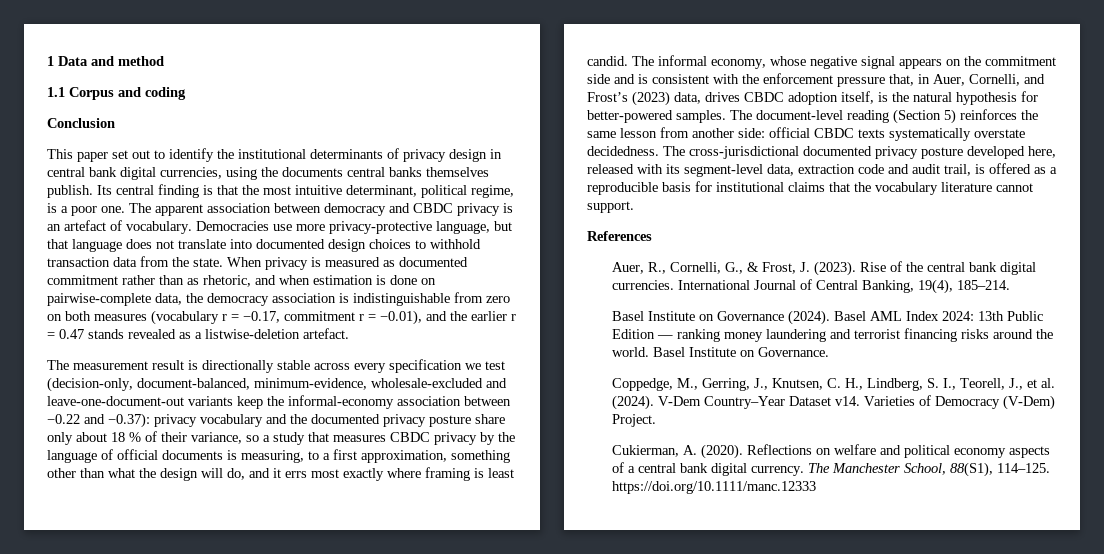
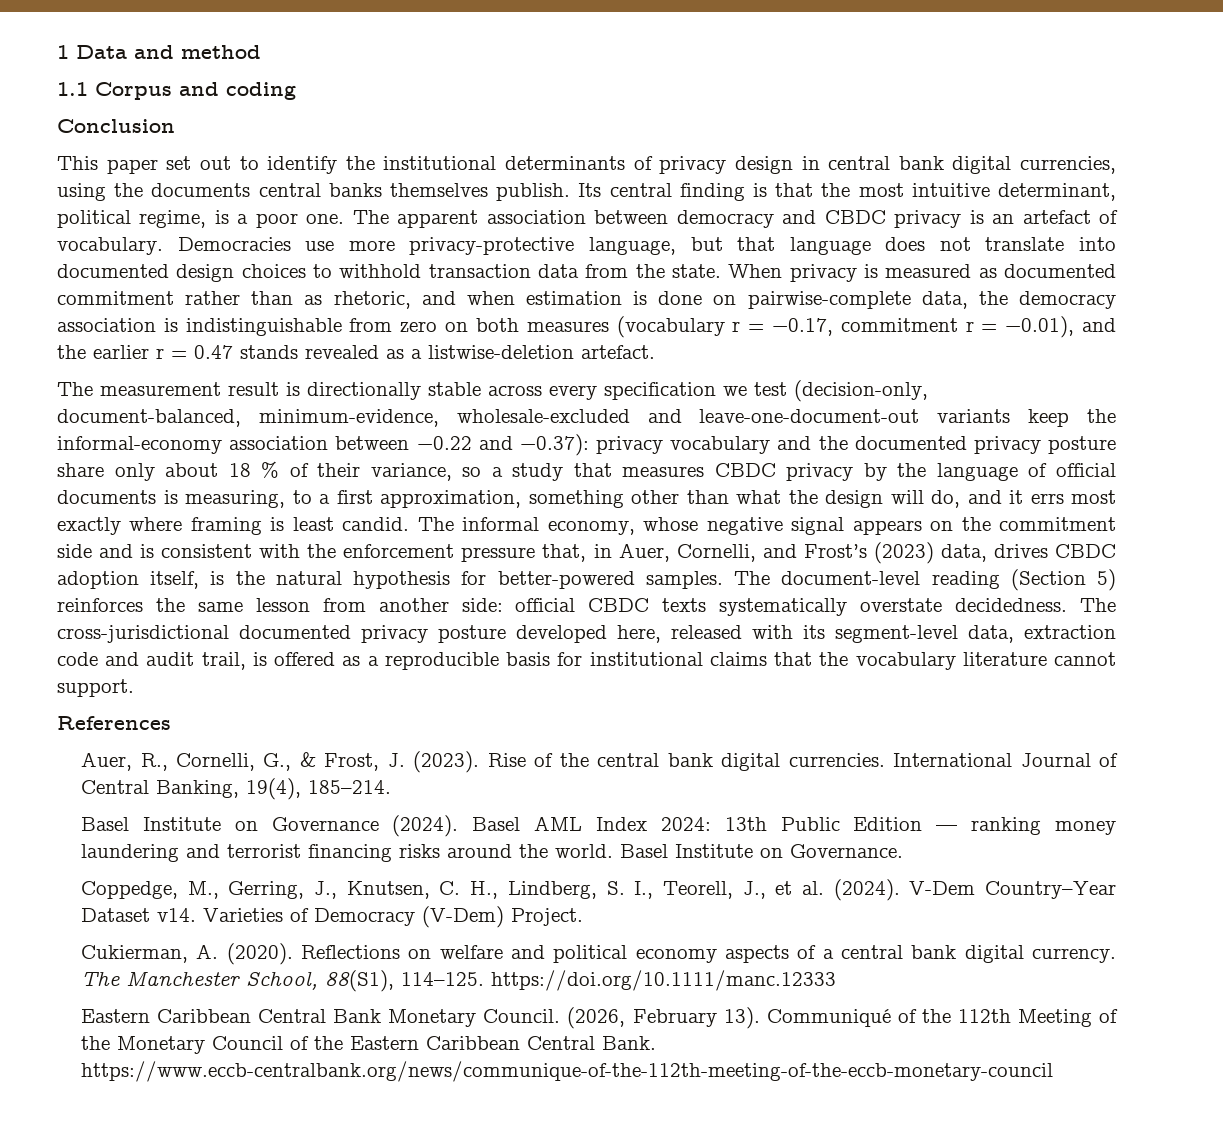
+ Eastern Caribbean Central Bank Monetary Council. (2026, February 13). Communiqué of the 112th Meeting of the Monetary Council of the Eastern Caribbean Central Bank. https://www.eccb-centralbank.org/news/communique-of-the-112th-meeting-of-the-eccb-monetary-council

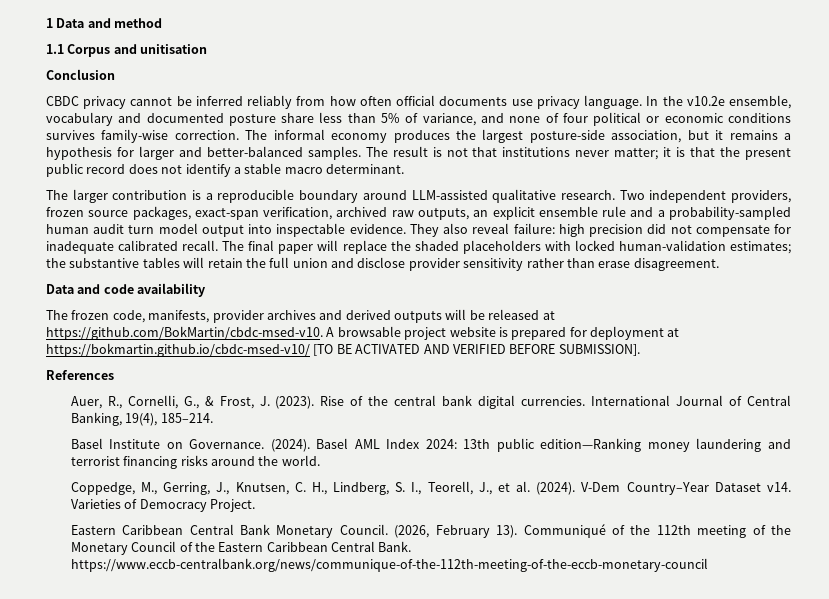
- 1.1 Corpus and coding
+ 1.1 Corpus and unitisation
- This paper set out to identify the institutional determinants of privacy design in central bank digital currencies, using the documents central banks themselves publish. Its central finding is that the most intuitive determinant, political regime, is a poor one. The apparent association between democracy and CBDC privacy is an artefact of vocabulary. Democracies use more privacy-protective language, but that language does not translate into documented design choices to withhold transaction data from the state. When privacy is measured as documented commitment rather than as rhetoric, and when estimation is done on pairwise-complete data, the democracy association is indistinguishable from zero on both measures (vocabulary r = −0.17, commitment r = −0.01), and the earlier r = 0.47 stands revealed as a listwise-deletion artefact.
- The measurement result is directionally stable across every specification we test (decision-only, document-balanced, minimum-evidence, wholesale-excluded and leave-one-document-out variants keep the informal-economy association between −0.22 and −0.37): privacy vocabulary and the documented privacy posture share only about 18 % of their variance, so a study that measures CBDC privacy by the language of official documents is measuring, to a first approximation, something other than what the design will do, and it errs most exactly where framing is least candid. The informal economy, whose negative signal appears on the commitment side and is consistent with the enforcement pressure that, in Auer, Cornelli, and Frost’s (2023) data, drives CBDC adoption itself, is the natural hypothesis for better-powered samples. The document-level reading (Section 5) reinforces the same lesson from another side: official CBDC texts systematically overstate decidedness. The cross-jurisdictional documented privacy posture developed here, released with its segment-level data, extraction code and audit trail, is offered as a reproducible basis for institutional claims that the vocabulary literature cannot support.
+ CBDC privacy cannot be inferred reliably from how often official documents use privacy language. In the v10.2e ensemble, vocabulary and documented posture share less than 5% of variance, and none of four political or economic conditions survives family-wise correction. The informal economy produces the largest posture-side association, but it remains a hypothesis for larger and better-balanced samples. The result is not that institutions never matter; it is that the present public record does not identify a stable macro determinant.
+ The larger contribution is a reproducible boundary around LLM-assisted qualitative research. Two independent providers, frozen source packages, exact-span verification, archived raw outputs, an explicit ensemble rule and a probability-sampled human audit turn model output into inspectable evidence. They also reveal failure: high precision did not compensate for inadequate calibrated recall. The final paper will replace the shaded placeholders with locked human-validation estimates; the substantive tables will retain the full union and disclose provider sensitivity rather than erase disagreement.
+ Data and code availability
+ The frozen code, manifests, provider archives and derived outputs will be released at https://github.com/BokMartin/cbdc-msed-v10. A browsable project website is prepared for deployment at https://bokmartin.github.io/cbdc-msed-v10/ [TO BE ACTIVATED AND VERIFIED BEFORE SUBMISSION].
- Basel Institute on Governance (2024).
+ Basel Institute on Governance. (2024).
- Basel AML Index 2024: 13th Public Edition — ranking money laundering and terrorist financing risks around the world. Basel Institute on Governance.
+ Basel AML Index 2024: 13th public edition—Ranking money laundering and terrorist financing risks around the world.
- Varieties of Democracy (V-Dem) Project.
+ Varieties of Democracy Project.
- Cukierman, A. (2020). Reflections on welfare and political economy aspects of a central bank digital currency. The Manchester School, 88(S1), 114–125. https://doi.org/10.1111/manc.12333
- Communiqué of the 112th Meeting of the Monetary Council of the Eastern Caribbean Central Bank. https://www.eccb-centralbank.org/news/communique-of-the-112th-meeting-of-the-eccb-monetary-council
+ Communiqué of the 112th meeting of the Monetary Council of the Eastern Caribbean Central Bank. https://www.eccb-centralbank.org/news/communique-of-the-112th-meeting-of-the-eccb-monetary-council

